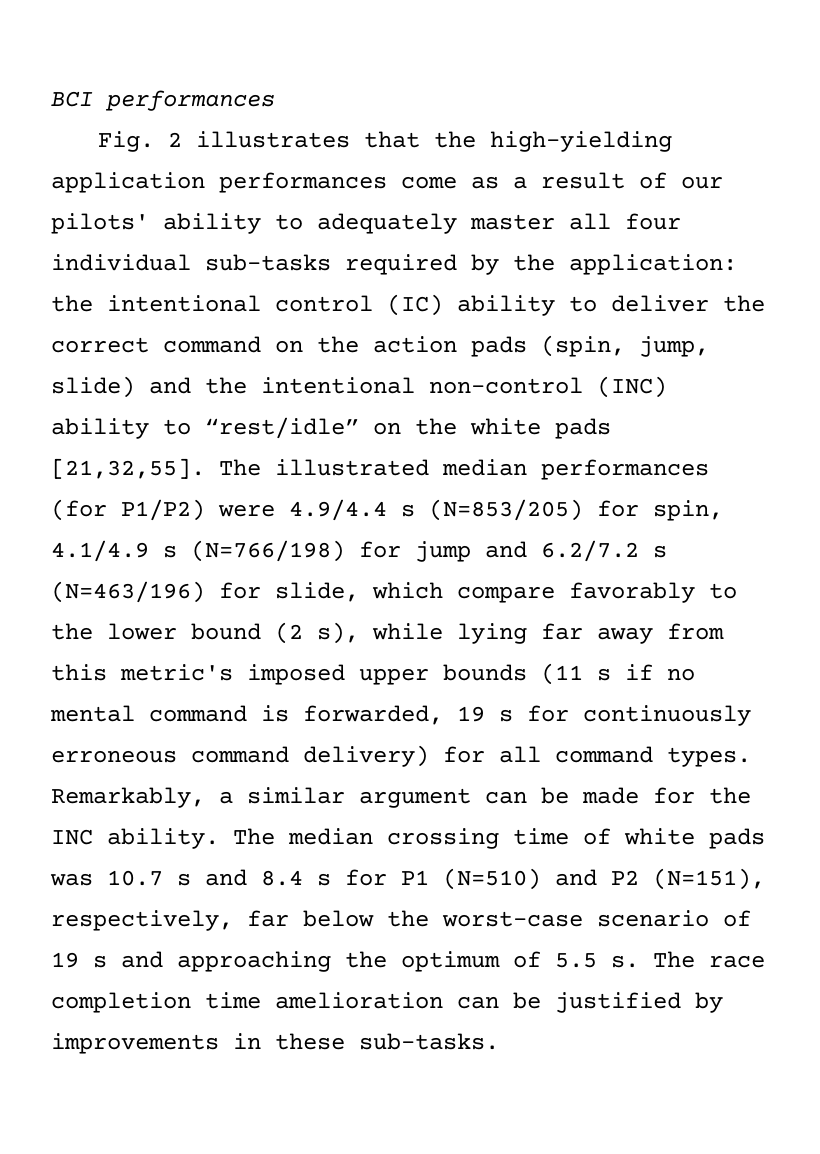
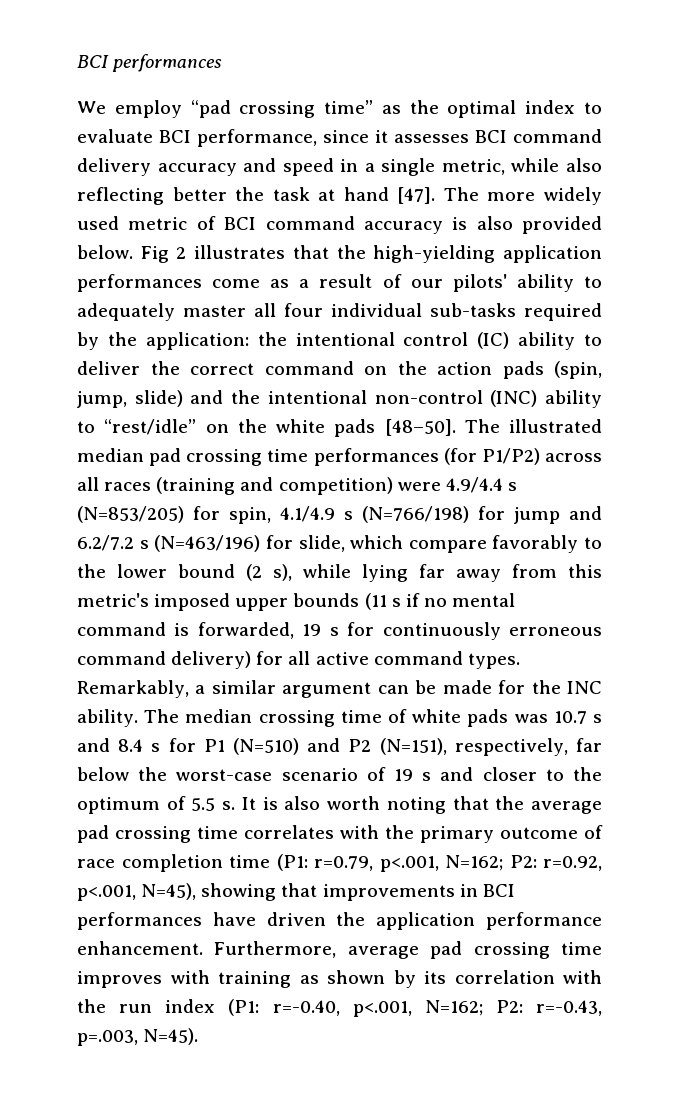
- Fig. 2 illustrates that the high-yielding application performances come as a result of our pilots' ability to adequately master all four individual sub-tasks required by the application: the intentional control (IC) ability to deliver the correct command on the action pads (spin, jump, slide) and the intentional non-control (INC) ability to “rest/idle” on the white pads [21,32,55].
+ We employ “pad crossing time” as the optimal index to evaluate BCI performance, since it assesses BCI command delivery accuracy and speed in a single metric, while also reflecting better the task at hand [47]. The more widely used metric of BCI command accuracy is also provided below. Fig 2 illustrates that the high-yielding application performances come as a result of our pilots' ability to adequately master all four individual sub-tasks required by the application: the intentional control (IC) ability to deliver the correct command on the action pads (spin, jump, slide) and the intentional non-control (INC) ability to “rest/idle” on the white pads [48–50].
- The illustrated median performances (for P1/P2) were 4.9/4.4 s (N=853/205) for spin, 4.1/4.9 s (N=766/198) for jump and 6.2/7.2 s (N=463/196) for slide, which compare favorably to the lower bound (2 s), while lying far away from this metric's imposed upper bounds (11 s if no mental command is forwarded, 19 s for continuously erroneous command delivery) for all command types.
+ The illustrated median pad crossing time performances (for P1/P2) across all races (training and competition) were 4.9/4.4 s (N=853/205) for spin, 4.1/4.9 s (N=766/198) for jump and 6.2/7.2 s (N=463/196) for slide, which compare favorably to the lower bound (2 s), while lying far away from this metric's imposed upper bounds (11 s if no mental command is forwarded, 19 s for continuously erroneous command delivery) for all active command types.
- The median crossing time of white pads was 10.7 s and 8.4 s for P1 (N=510) and P2 (N=151), respectively, far below the worst-case scenario of 19 s and approaching the optimum of 5.5 s.
+ The median crossing time of white pads was 10.7 s and 8.4 s for P1 (N=510) and P2 (N=151), respectively, far below the worst-case scenario of 19 s and closer to the optimum of 5.5 s.
- The race completion time amelioration can be justified by improvements in these sub-tasks.
+ It is also worth noting that the average pad crossing time correlates with the primary outcome of race completion time (P1: r=0.79, p<.001, N=162; P2: r=0.92, p<.001, N=45), showing that improvements in BCI performances have driven the application performance enhancement. Furthermore, average pad crossing time improves with training as shown by its correlation with the run index (P1: r=-0.40, p<.001, N=162; P2: r=-0.43, p=.003, N=45).

